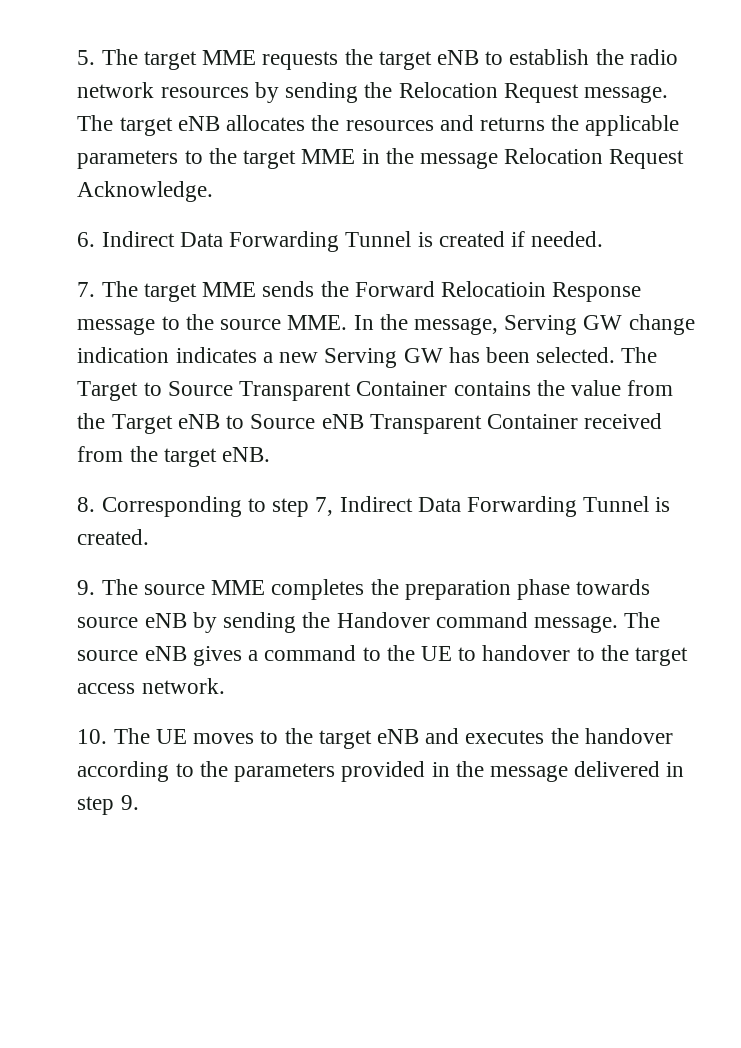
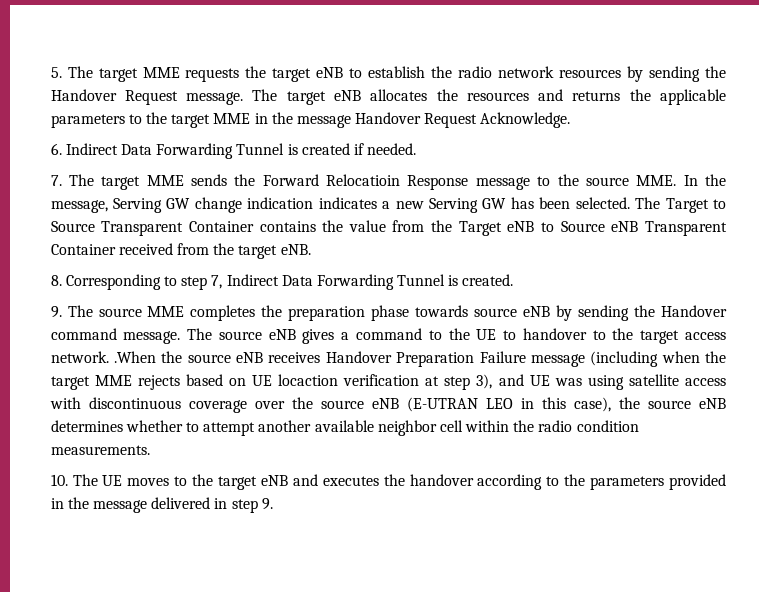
- 5. The target MME requests the target eNB to establish the radio network resources by sending the Relocation Request message.
+ 5. The target MME requests the target eNB to establish the radio network resources by sending the Handover Request message.
- The target eNB allocates the resources and returns the applicable parameters to the target MME in the message Relocation Request Acknowledge.
+ The target eNB allocates the resources and returns the applicable parameters to the target MME in the message Handover Request Acknowledge.
- The source eNB gives a command to the UE to handover to the target access network.
+ The source eNB gives a command to the UE to handover to the target access network. .When the source eNB receives Handover Preparation Failure message (including when the target MME rejects based on UE locaction verification at step 3), and UE was using satellite access with discontinuous coverage over the source eNB (E-UTRAN LEO in this case), the source eNB determines whether to attempt another available neighbor cell within the radio condition measurements.

